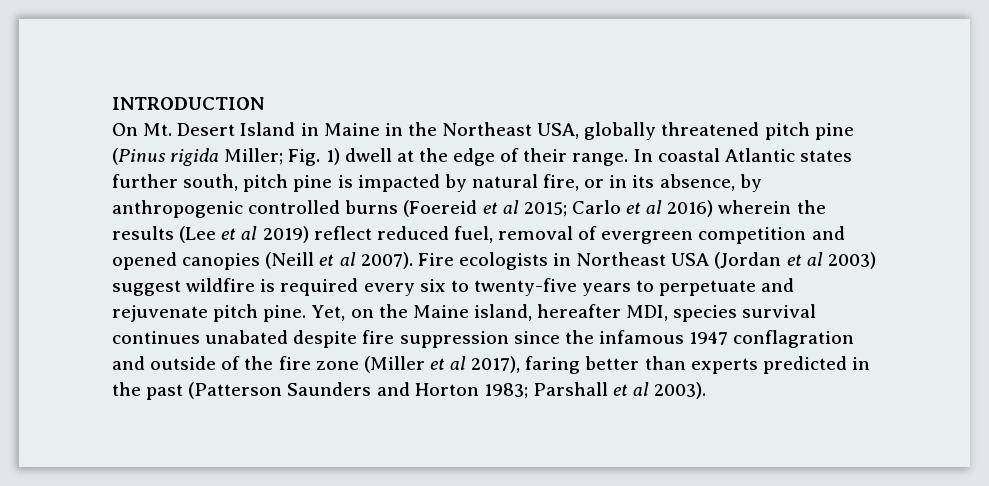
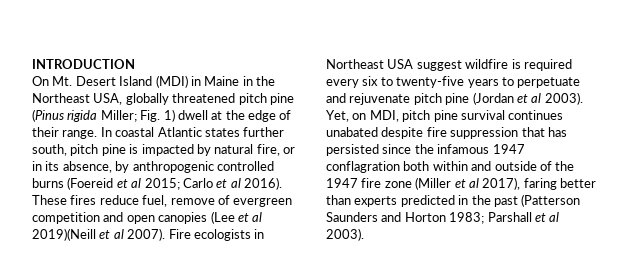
- On Mt. Desert Island in Maine in the Northeast USA, globally threatened pitch pine (Pinus rigida Miller; Fig. 1) dwell at the edge of their range.
+ On Mt. Desert Island (MDI) in Maine in the Northeast USA, globally threatened pitch pine (Pinus rigida Miller; Fig. 1) dwell at the edge of their range.
- In coastal Atlantic states further south, pitch pine is impacted by natural fire, or in its absence, by anthropogenic controlled burns (Foereid et al 2015; Carlo et al 2016) wherein the results (Lee et al 2019) reflect reduced fuel, removal of evergreen competition and opened canopies (Neill et al 2007).
+ In coastal Atlantic states further south, pitch pine is impacted by natural fire, or in its absence, by anthropogenic controlled burns (Foereid et al 2015; Carlo et al 2016). These fires reduce fuel, remove of evergreen competition and open canopies (Lee et al 2019)(Neill et al 2007).
- Fire ecologists in Northeast USA (Jordan et al 2003) suggest wildfire is required every six to twenty-five years to perpetuate and rejuvenate pitch pine. Yet, on the Maine island, hereafter MDI, species survival continues unabated despite fire suppression since the infamous 1947 conflagration and outside of the fire zone (Miller et al 2017), faring better than experts predicted in the past (Patterson Saunders and Horton 1983; Parshall et al 2003).
+ Fire ecologists in Northeast USA suggest wildfire is required every six to twenty-five years to perpetuate and rejuvenate pitch pine (Jordan et al 2003). Yet, on MDI, pitch pine survival continues unabated despite fire suppression that has persisted since the infamous 1947 conflagration both within and outside of the 1947 fire zone (Miller et al 2017), faring better than experts predicted in the past (Patterson Saunders and Horton 1983; Parshall et al 2003).

